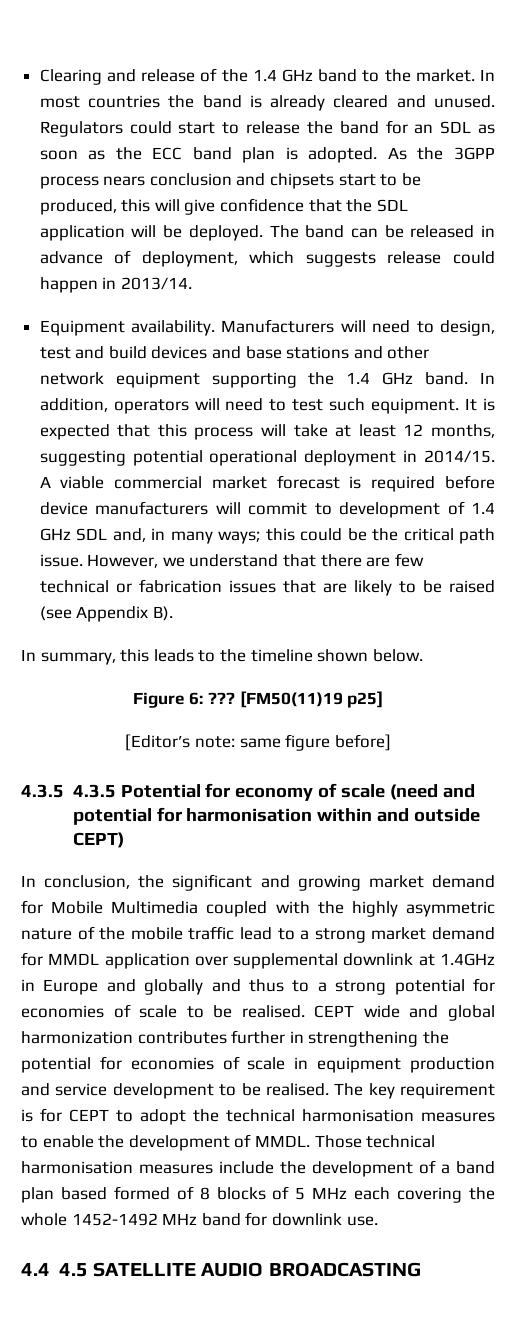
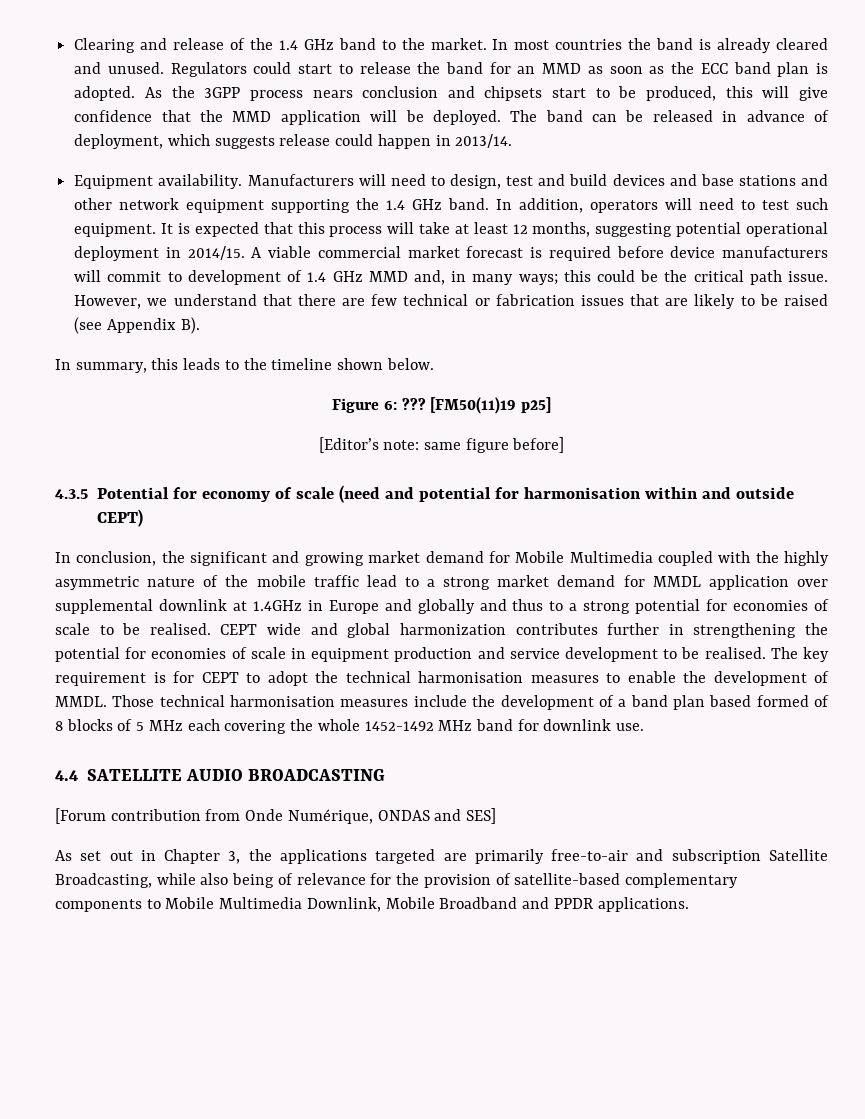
- Regulators could start to release the band for an SDL as soon as the ECC band plan is adopted.
+ Regulators could start to release the band for an MMD as soon as the ECC band plan is adopted.
- As the 3GPP process nears conclusion and chipsets start to be produced, this will give confidence that the SDL application will be deployed.
+ As the 3GPP process nears conclusion and chipsets start to be produced, this will give confidence that the MMD application will be deployed.
- A viable commercial market forecast is required before device manufacturers will commit to development of 1.4 GHz SDL and, in many ways; this could be the critical path issue.
+ A viable commercial market forecast is required before device manufacturers will commit to development of 1.4 GHz MMD and, in many ways; this could be the critical path issue.
- 4.3.5 4.3.5 Potential for economy of scale (need and potential for harmonisation within and outside CEPT)
+ 4.3.5 Potential for economy of scale (need and potential for harmonisation within and outside CEPT)
- 4.4 4.5 SATELLITE AUDIO BROADCASTING
+ 4.4 SATELLITE AUDIO BROADCASTING
+ [Forum contribution from Onde Numérique, ONDAS and SES]
+ As set out in Chapter 3, the applications targeted are primarily free-to-air and subscription Satellite Broadcasting, while also being of relevance for the provision of satellite-based complementary components to Mobile Multimedia Downlink, Mobile Broadband and PPDR applications.

